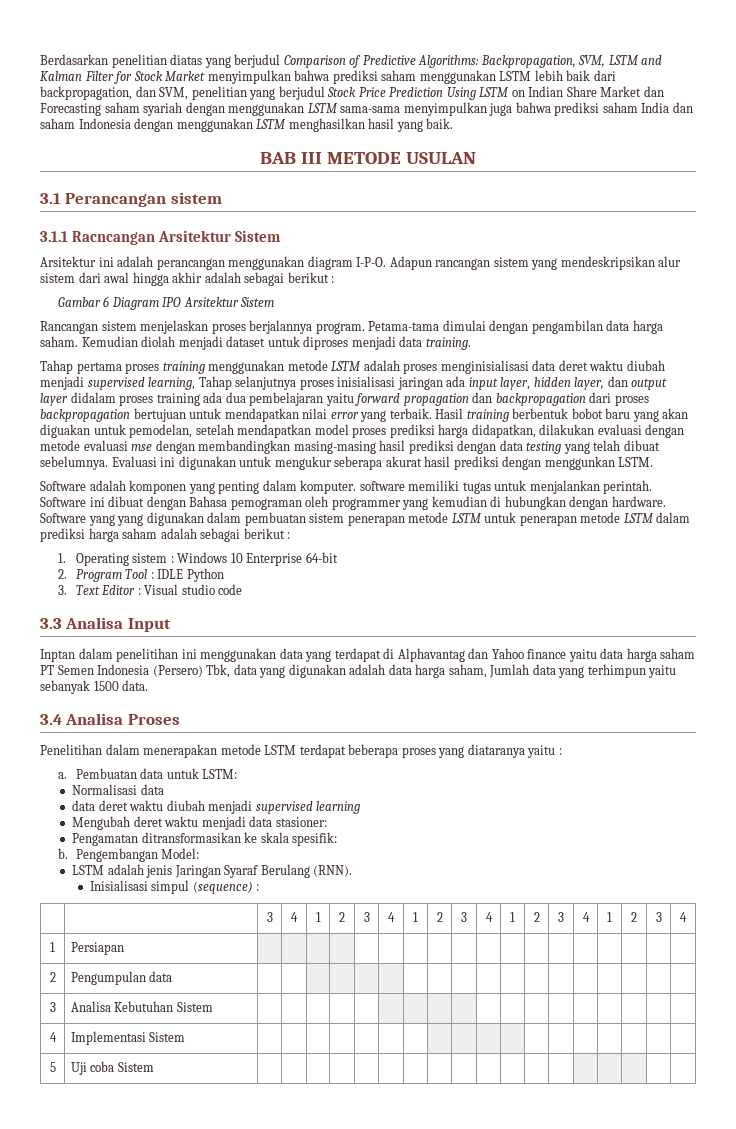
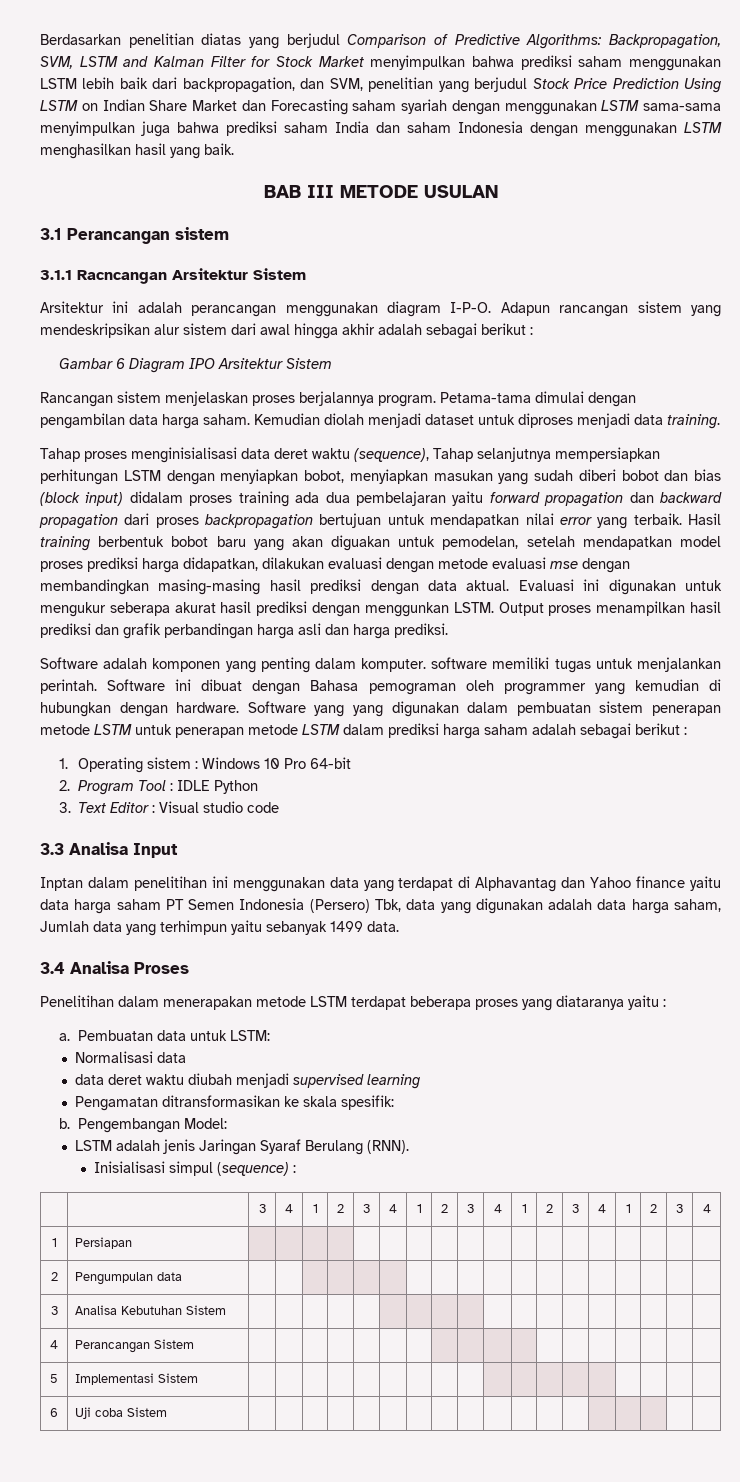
- Tahap pertama proses training menggunakan metode LSTM adalah proses menginisialisasi data deret waktu diubah menjadi supervised learning, Tahap selanjutnya proses inisialisasi jaringan ada input layer, hidden layer, dan output layer didalam proses training ada dua pembelajaran yaitu forward propagation dan backpropagation dari proses backpropagation bertujuan untuk mendapatkan nilai error yang terbaik.
+ Tahap proses menginisialisasi data deret waktu (sequence), Tahap selanjutnya mempersiapkan perhitungan LSTM dengan menyiapkan bobot, menyiapkan masukan yang sudah diberi bobot dan bias (block input) didalam proses training ada dua pembelajaran yaitu forward propagation dan backward propagation dari proses backpropagation bertujuan untuk mendapatkan nilai error yang terbaik.
- Hasil training berbentuk bobot baru yang akan diguakan untuk pemodelan, setelah mendapatkan model proses prediksi harga didapatkan, dilakukan evaluasi dengan metode evaluasi mse dengan membandingkan masing-masing hasil prediksi dengan data testing yang telah dibuat sebelumnya.
+ Hasil training berbentuk bobot baru yang akan diguakan untuk pemodelan, setelah mendapatkan model proses prediksi harga didapatkan, dilakukan evaluasi dengan metode evaluasi mse dengan membandingkan masing-masing hasil prediksi dengan data aktual.
+ Output proses menampilkan hasil prediksi dan grafik perbandingan harga asli dan harga prediksi.
- 1. Operating sistem : Windows 10 Enterprise 64-bit
+ 1. Operating sistem : Windows 10 Pro 64-bit
- Inptan dalam penelitihan ini menggunakan data yang terdapat di Alphavantag dan Yahoo finance yaitu data harga saham PT Semen Indonesia (Persero) Tbk, data yang digunakan adalah data harga saham, Jumlah data yang terhimpun yaitu sebanyak 1500 data.
+ Inptan dalam penelitihan ini menggunakan data yang terdapat di Alphavantag dan Yahoo finance yaitu data harga saham PT Semen Indonesia (Persero) Tbk, data yang digunakan adalah data harga saham, Jumlah data yang terhimpun yaitu sebanyak 1499 data.
- Mengubah deret waktu menjadi data stasioner:
- 4 | Implementasi Sistem | | | | | | | | | | | | | | | | | |
+ 4 | Perancangan Sistem | | | | | | | | | | | | | | | | | |
- 5 | Uji coba Sistem | | | | | | | | | | | | | | | | | |
+ 5 | Implementasi Sistem | | | | | | | | | | | | | | | | | |
+ 6 | Uji coba Sistem | | | | | | | | | | | | | | | | | |

